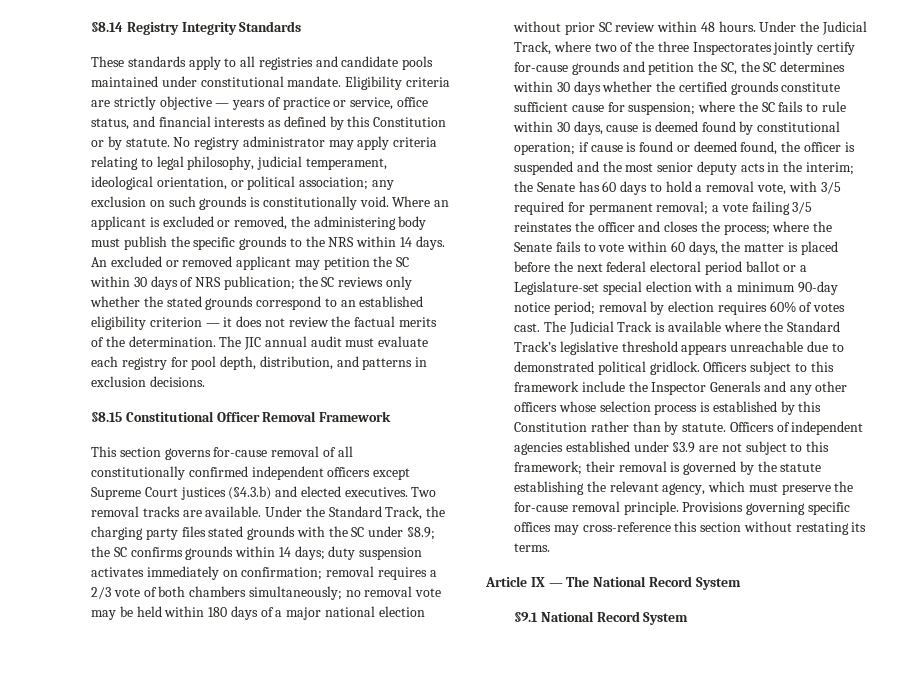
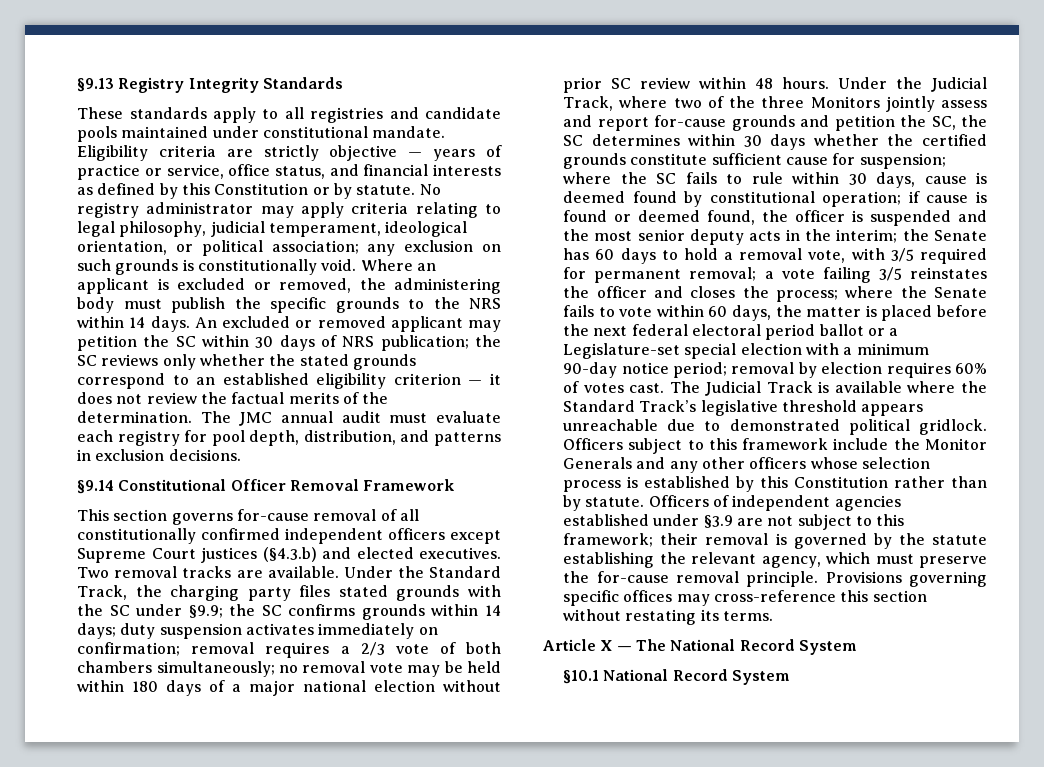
- §8.14 Registry Integrity Standards
+ §9.13 Registry Integrity Standards
- The JIC annual audit must evaluate each registry for pool depth, distribution, and patterns in exclusion decisions.
+ The JMC annual audit must evaluate each registry for pool depth, distribution, and patterns in exclusion decisions.
- §8.15 Constitutional Officer Removal Framework
+ §9.14 Constitutional Officer Removal Framework
- Under the Standard Track, the charging party files stated grounds with the SC under §8.9; the SC confirms grounds within 14 days; duty suspension activates immediately on confirmation; removal requires a 2/3 vote of both chambers simultaneously; no removal vote may be held within 180 days of a major national election without prior SC review within 48 hours.
+ Under the Standard Track, the charging party files stated grounds with the SC under §9.9; the SC confirms grounds within 14 days; duty suspension activates immediately on confirmation; removal requires a 2/3 vote of both chambers simultaneously; no removal vote may be held within 180 days of a major national election without prior SC review within 48 hours.
- Under the Judicial Track, where two of the three Inspectorates jointly certify for-cause grounds and petition the SC, the SC determines within 30 days whether the certified grounds constitute sufficient cause for suspension;
+ Under the Judicial Track, where two of the three Monitors jointly assess and report for-cause grounds and petition the SC, the SC determines within 30 days whether the certified grounds constitute sufficient cause for suspension;
- Officers subject to this framework include the Inspector Generals and any other officers whose selection process is established by this Constitution rather than by statute.
+ Officers subject to this framework include the Monitor Generals and any other officers whose selection process is established by this Constitution rather than by statute.
- Article IX — The National Record System
+ Article X — The National Record System
- §9.1 National Record System
+ §10.1 National Record System

